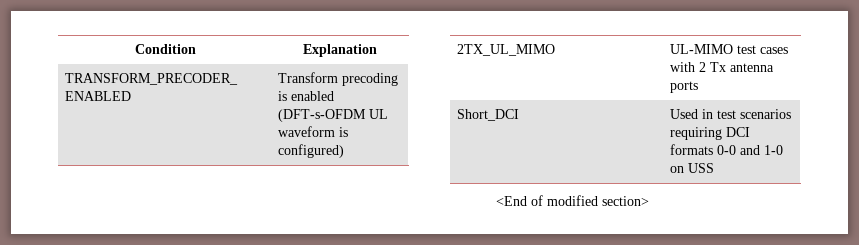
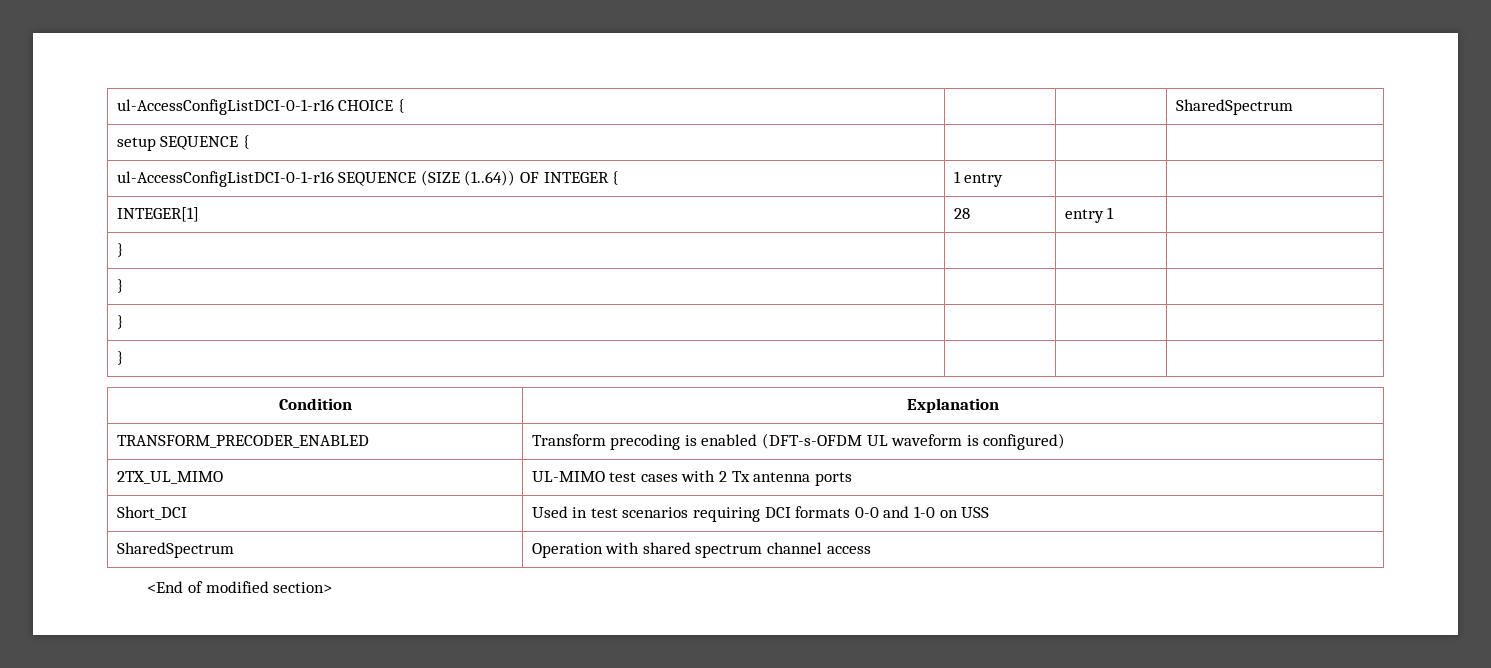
+ ul-AccessConfigListDCI-0-1-r16 CHOICE { | | | SharedSpectrum
+ setup SEQUENCE { | | |
+ ul-AccessConfigListDCI-0-1-r16 SEQUENCE (SIZE (1..64)) OF INTEGER { | 1 entry | |
+ INTEGER[1] | 28 | entry 1 |
+ } | | |
+ } | | |
+ } | | |
+ } | | |
+ SharedSpectrum | Operation with shared spectrum channel access

